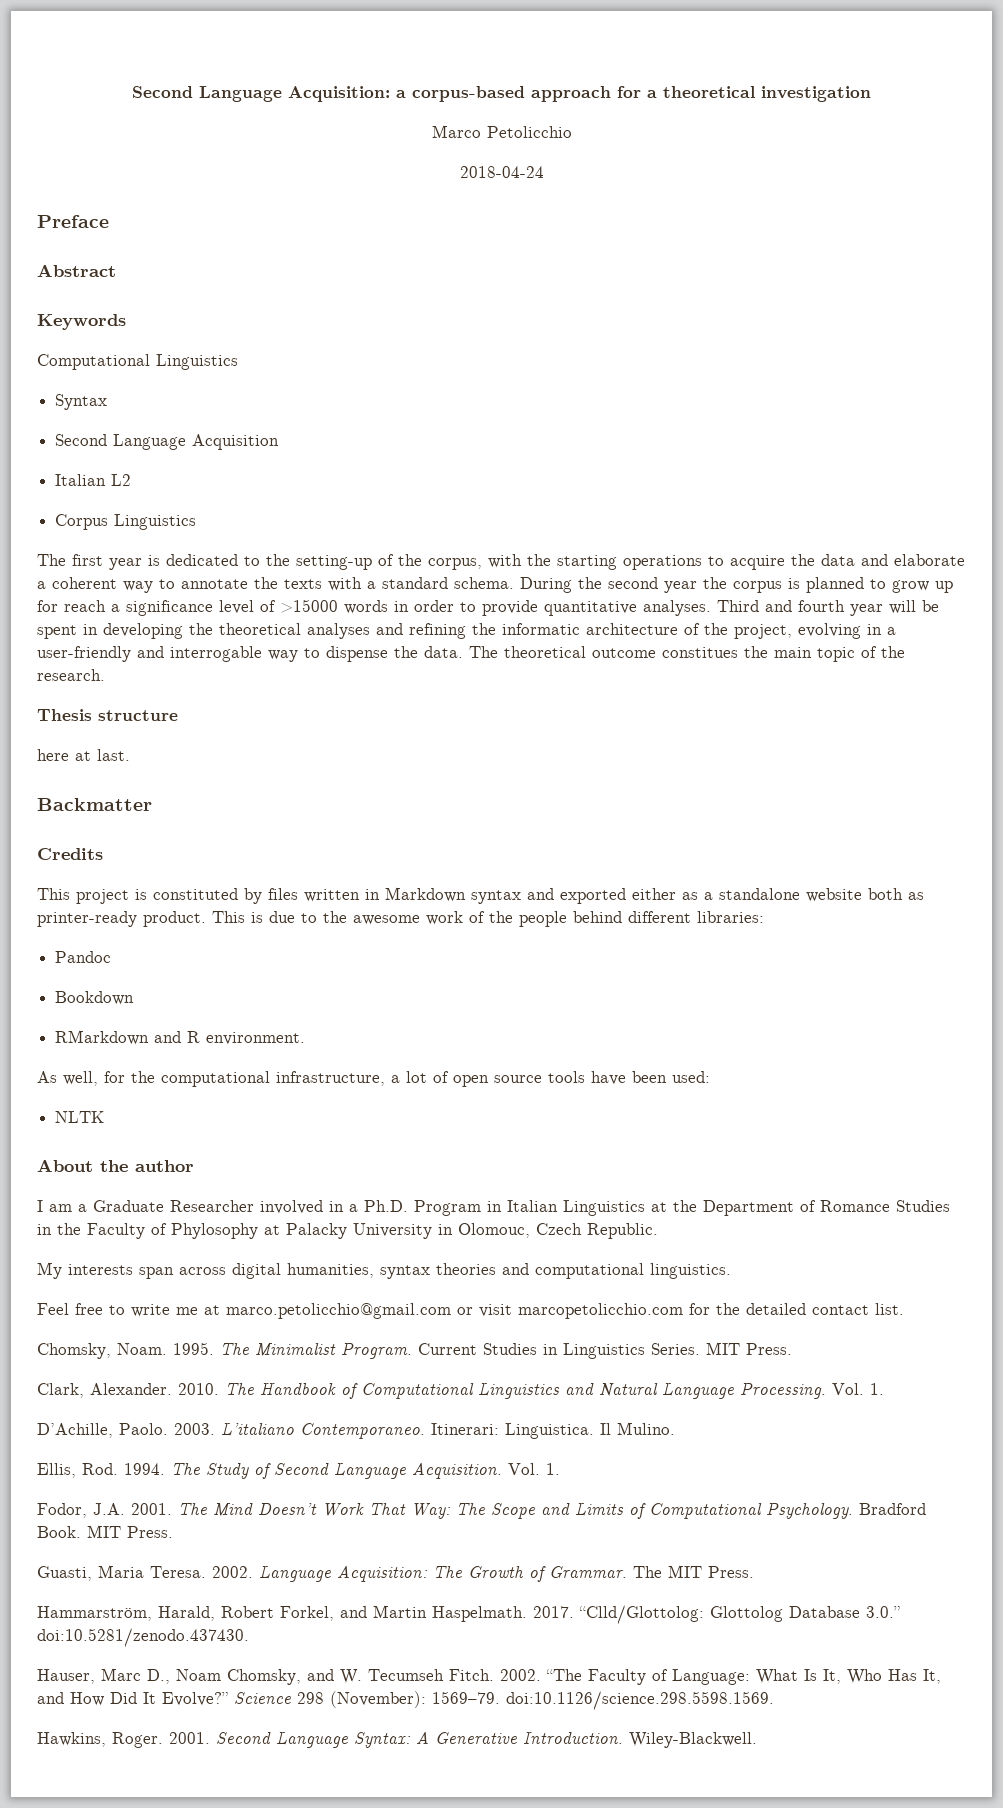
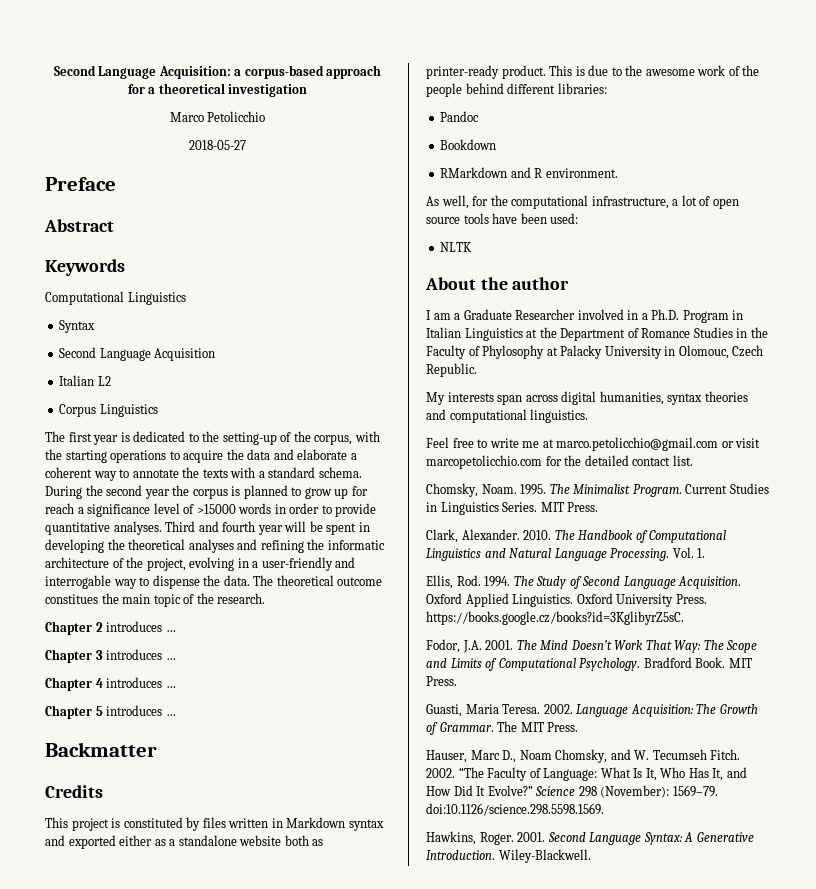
- 2018-04-24
+ 2018-05-27
- Thesis structure
- here at last.
+ Chapter 2 introduces …
+ Chapter 3 introduces …
+ Chapter 4 introduces …
+ Chapter 5 introduces …
- D’Achille, Paolo. 2003. L’italiano Contemporaneo. Itinerari: Linguistica. Il Mulino.
- The Study of Second Language Acquisition. Vol. 1.
+ The Study of Second Language Acquisition. Oxford Applied Linguistics. Oxford University Press. https://books.google.cz/books?id=3KglibyrZ5sC.
- Hammarström, Harald, Robert Forkel, and Martin Haspelmath. 2017. “Clld/Glottolog: Glottolog Database 3.0.” doi:10.5281/zenodo.437430.

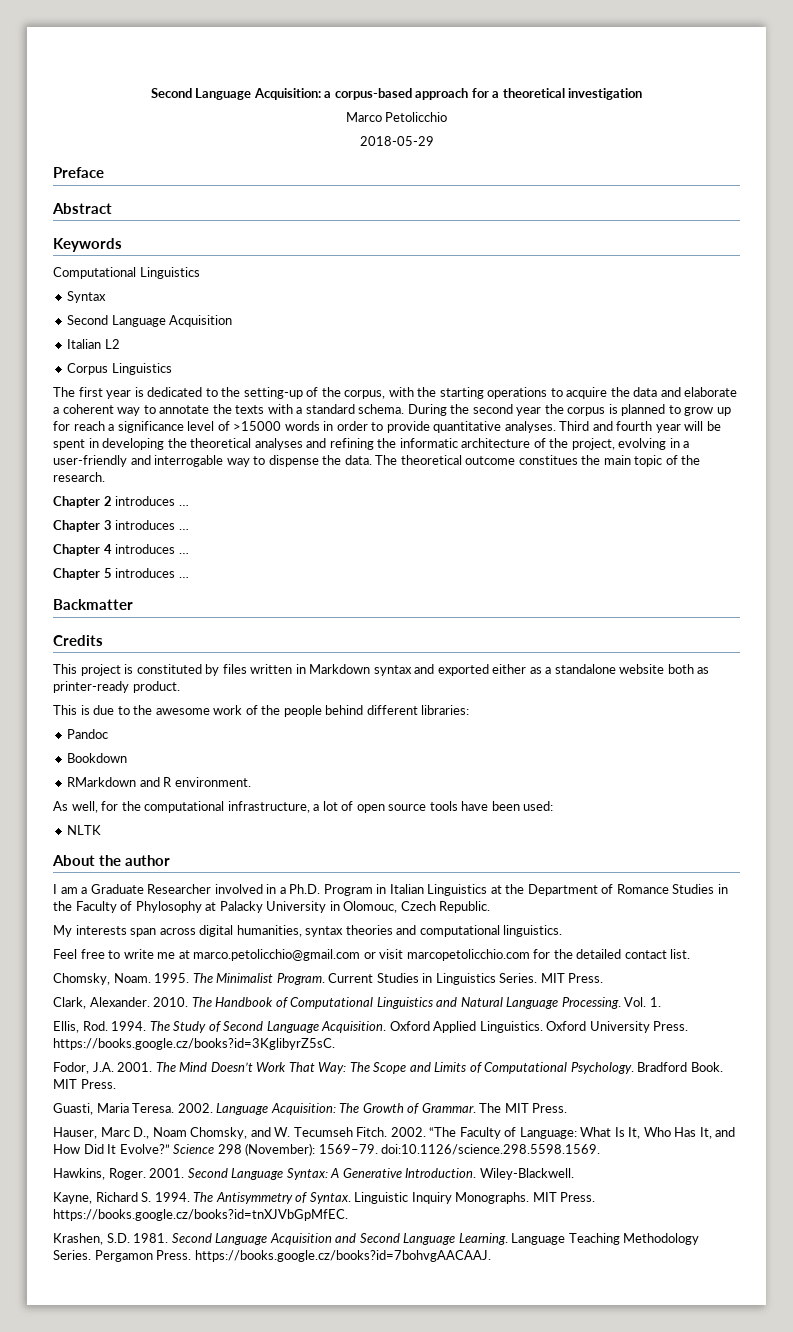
- 2018-05-27
+ 2018-05-29
- This project is constituted by files written in Markdown syntax and exported either as a standalone website both as printer-ready product. This is due to the awesome work of the people behind different libraries:
+ This project is constituted by files written in Markdown syntax and exported either as a standalone website both as printer-ready product.
+ This is due to the awesome work of the people behind different libraries:
+ Kayne, Richard S. 1994. The Antisymmetry of Syntax. Linguistic Inquiry Monographs. MIT Press. https://books.google.cz/books?id=tnXJVbGpMfEC.
+ Krashen, S.D. 1981. Second Language Acquisition and Second Language Learning. Language Teaching Methodology Series. Pergamon Press. https://books.google.cz/books?id=7bohvgAACAAJ.

